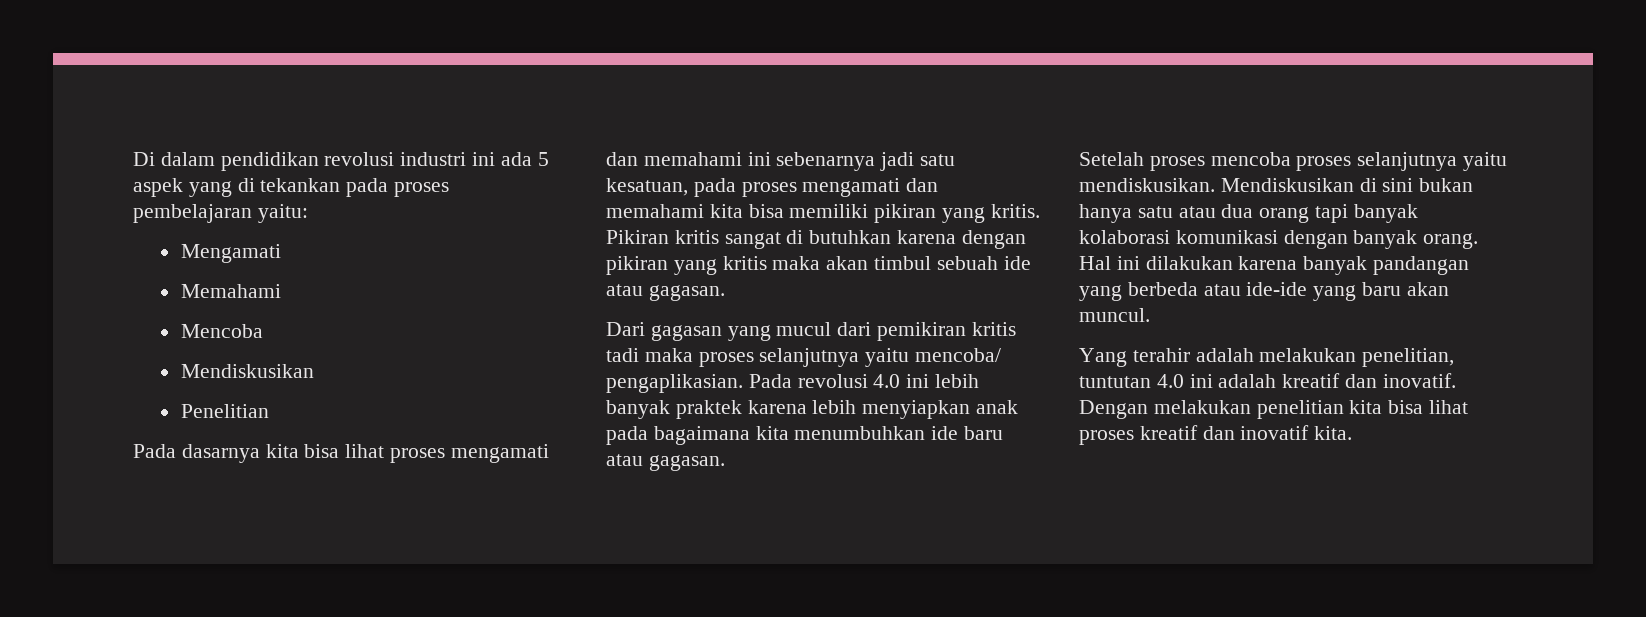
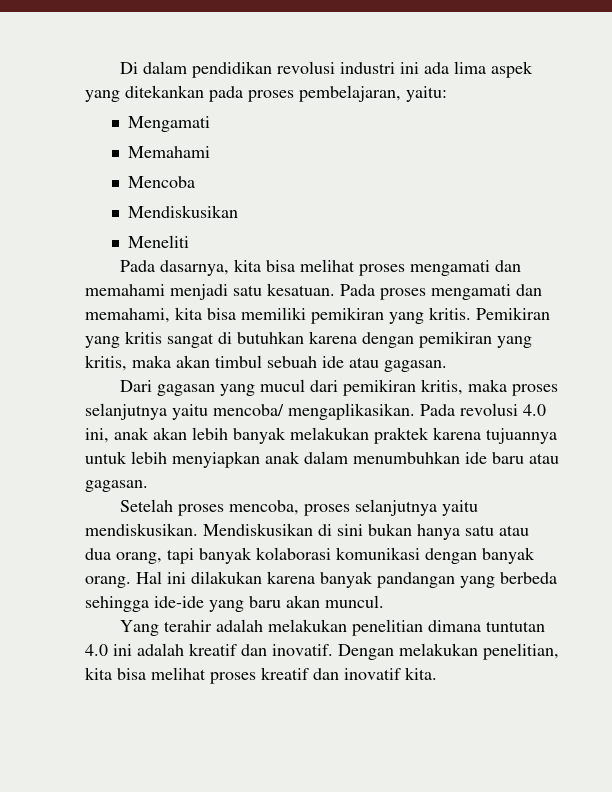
- Di dalam pendidikan revolusi industri ini ada 5 aspek yang di tekankan pada proses pembelajaran yaitu:
+ Di dalam pendidikan revolusi industri ini ada lima aspek yang ditekankan pada proses pembelajaran, yaitu:
- Penelitian
- Pada dasarnya kita bisa lihat proses mengamati dan memahami ini sebenarnya jadi satu kesatuan, pada proses mengamati dan memahami kita bisa memiliki pikiran yang kritis.
+ Meneliti
+ Pada dasarnya, kita bisa melihat proses mengamati dan memahami menjadi satu kesatuan. Pada proses mengamati dan memahami, kita bisa memiliki pemikiran yang kritis.
- Pikiran kritis sangat di butuhkan karena dengan pikiran yang kritis maka akan timbul sebuah ide atau gagasan.
+ Pemikiran yang kritis sangat di butuhkan karena dengan pemikiran yang kritis, maka akan timbul sebuah ide atau gagasan.
- Dari gagasan yang mucul dari pemikiran kritis tadi maka proses selanjutnya yaitu mencoba/ pengaplikasian.
+ Dari gagasan yang mucul dari pemikiran kritis, maka proses selanjutnya yaitu mencoba/ mengaplikasikan.
- Pada revolusi 4.0 ini lebih banyak praktek karena lebih menyiapkan anak pada bagaimana kita menumbuhkan ide baru atau gagasan.
+ Pada revolusi 4.0 ini, anak akan lebih banyak melakukan praktek karena tujuannya untuk lebih menyiapkan anak dalam menumbuhkan ide baru atau gagasan.
- Setelah proses mencoba proses selanjutnya yaitu mendiskusikan.
+ Setelah proses mencoba, proses selanjutnya yaitu mendiskusikan.
- Mendiskusikan di sini bukan hanya satu atau dua orang tapi banyak kolaborasi komunikasi dengan banyak orang.
+ Mendiskusikan di sini bukan hanya satu atau dua orang, tapi banyak kolaborasi komunikasi dengan banyak orang.
- Hal ini dilakukan karena banyak pandangan yang berbeda atau ide-ide yang baru akan muncul.
+ Hal ini dilakukan karena banyak pandangan yang berbeda sehingga ide-ide yang baru akan muncul.
- Yang terahir adalah melakukan penelitian, tuntutan 4.0 ini adalah kreatif dan inovatif.
+ Yang terahir adalah melakukan penelitian dimana tuntutan 4.0 ini adalah kreatif dan inovatif.
- Dengan melakukan penelitian kita bisa lihat proses kreatif dan inovatif kita.
+ Dengan melakukan penelitian, kita bisa melihat proses kreatif dan inovatif kita.

